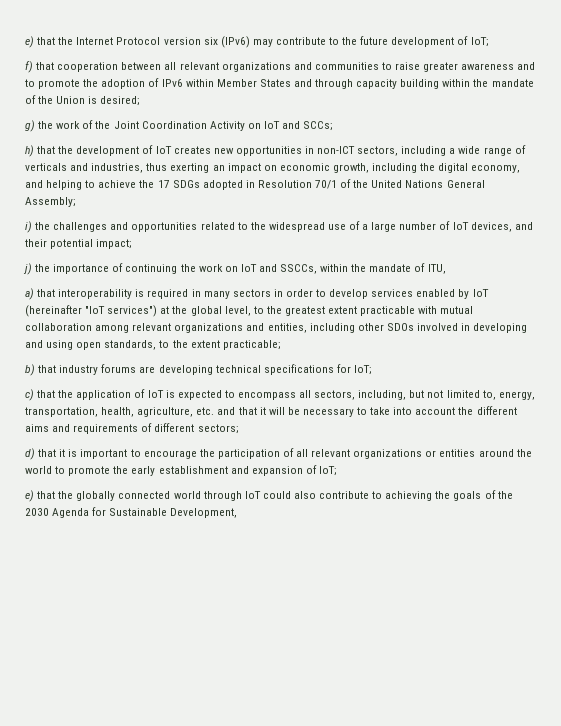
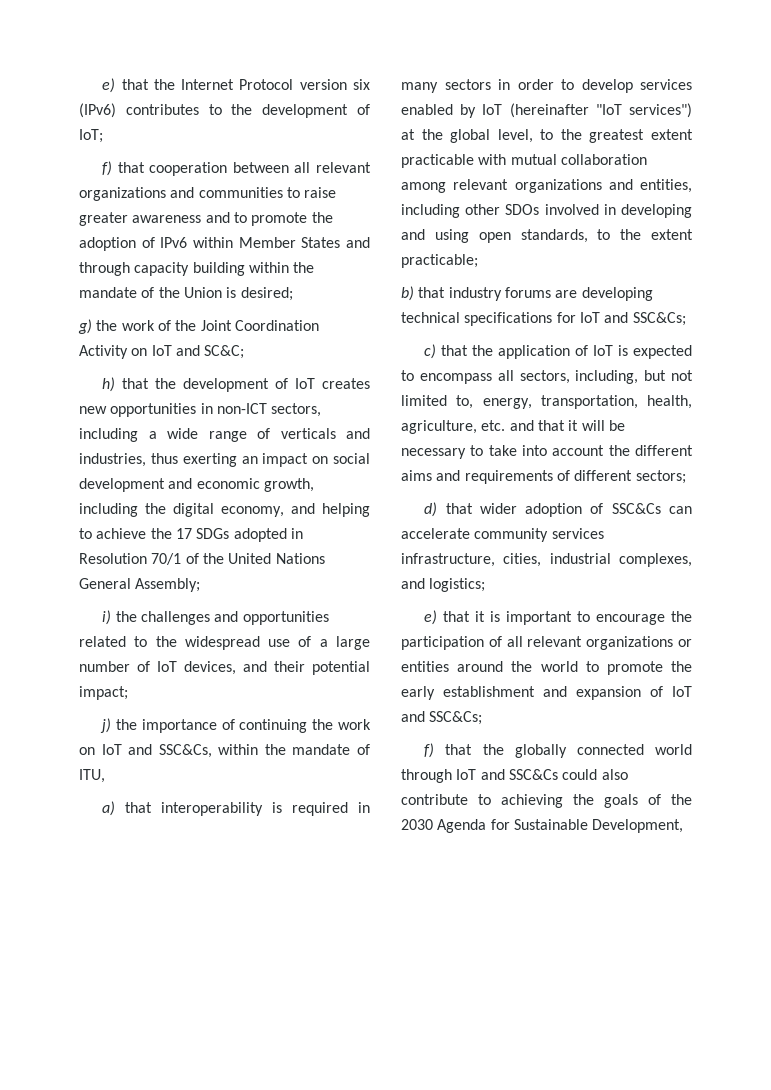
- e) that the Internet Protocol version six (IPv6) may contribute to the future development of IoT;
+ e) that the Internet Protocol version six (IPv6) contributes to the development of IoT;
- g) the work of the Joint Coordination Activity on IoT and SCCs;
+ g) the work of the Joint Coordination Activity on IoT and SC&C;
- h) that the development of IoT creates new opportunities in non-ICT sectors, including a wide range of verticals and industries, thus exerting an impact on economic growth, including the digital economy, and helping to achieve the 17 SDGs adopted in Resolution 70/1 of the United Nations General Assembly;
+ h) that the development of IoT creates new opportunities in non-ICT sectors, including a wide range of verticals and industries, thus exerting an impact on social development and economic growth, including the digital economy, and helping to achieve the 17 SDGs adopted in Resolution 70/1 of the United Nations General Assembly;
- j) the importance of continuing the work on IoT and SSCCs, within the mandate of ITU,
+ j) the importance of continuing the work on IoT and SSC&Cs, within the mandate of ITU,
- b) that industry forums are developing technical specifications for IoT;
+ b) that industry forums are developing technical specifications for IoT and SSC&Cs;
- d) that it is important to encourage the participation of all relevant organizations or entities around the world to promote the early establishment and expansion of IoT;
- e) that the globally connected world through IoT could also contribute to achieving the goals of the 2030 Agenda for Sustainable Development,
+ d) that wider adoption of SSC&Cs can accelerate community services infrastructure, cities, industrial complexes, and logistics;
+ e) that it is important to encourage the participation of all relevant organizations or entities around the world to promote the early establishment and expansion of IoT and SSC&Cs;
+ f) that the globally connected world through IoT and SSC&Cs could also contribute to achieving the goals of the 2030 Agenda for Sustainable Development,

